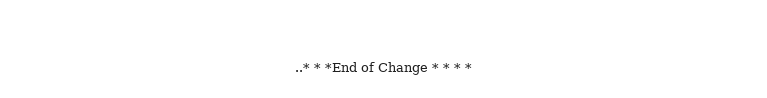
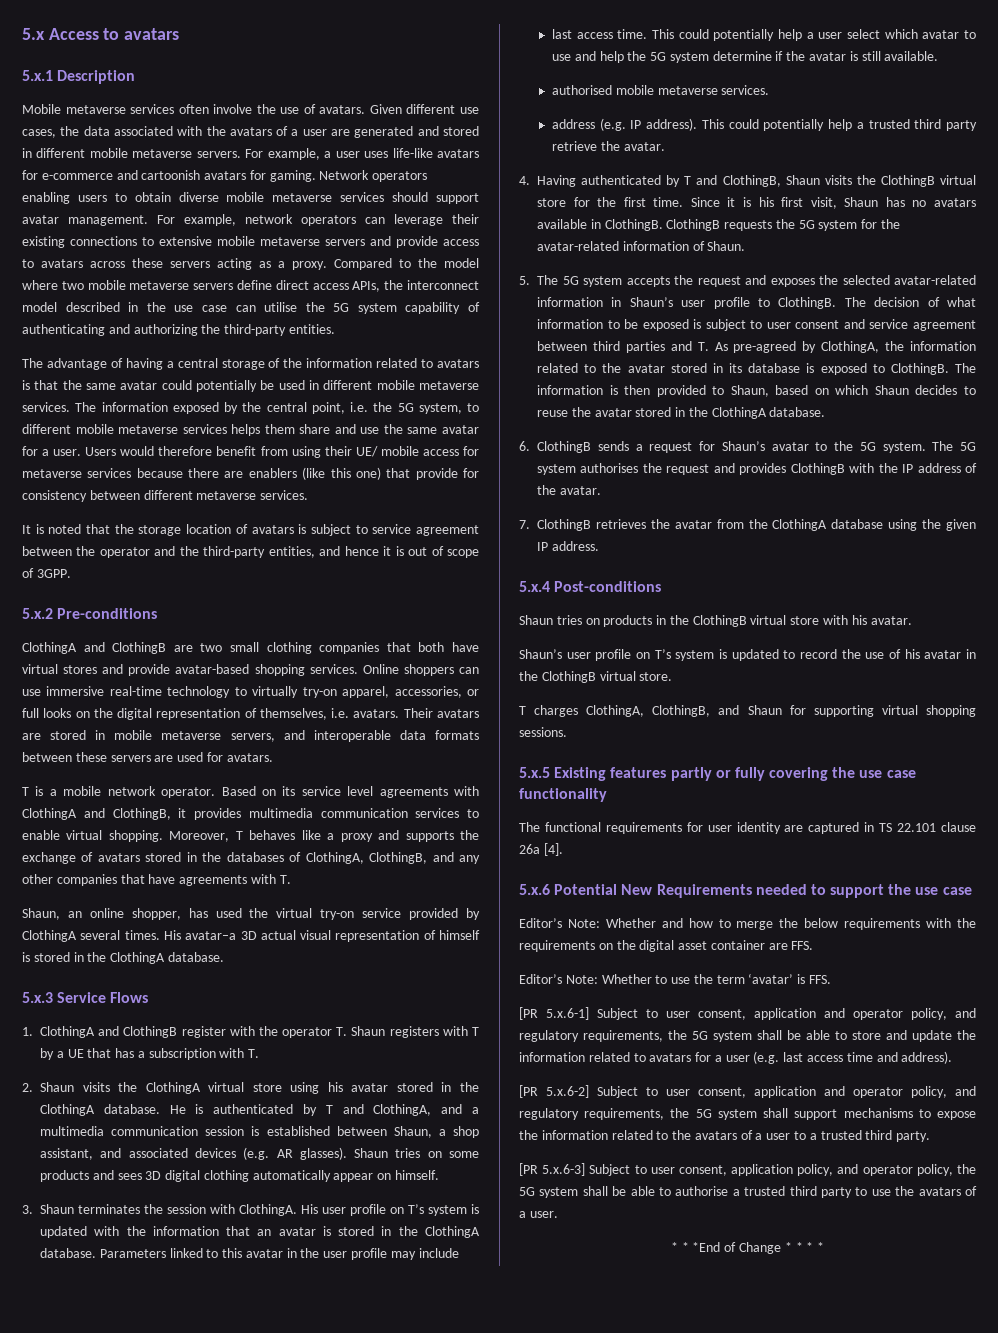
- ..* * *End of Change * * * *
+ 5.x Access to avatars
+ 5.x.1 Description
+ Mobile metaverse services often involve the use of avatars. Given different use cases, the data associated with the avatars of a user are generated and stored in different mobile metaverse servers. For example, a user uses life-like avatars for e-commerce and cartoonish avatars for gaming. Network operators enabling users to obtain diverse mobile metaverse services should support avatar management. For example, network operators can leverage their existing connections to extensive mobile metaverse servers and provide access to avatars across these servers acting as a proxy. Compared to the model where two mobile metaverse servers define direct access APIs, the interconnect model described in the use case can utilise the 5G system capability of authenticating and authorizing the third-party entities.
+ The advantage of having a central storage of the information related to avatars is that the same avatar could potentially be used in different mobile metaverse services. The information exposed by the central point, i.e. the 5G system, to different mobile metaverse services helps them share and use the same avatar for a user. Users would therefore benefit from using their UE/ mobile access for metaverse services because there are enablers (like this one) that provide for consistency between different metaverse services.
+ It is noted that the storage location of avatars is subject to service agreement between the operator and the third-party entities, and hence it is out of scope of 3GPP.
+ 5.x.2 Pre-conditions
+ ClothingA and ClothingB are two small clothing companies that both have virtual stores and provide avatar-based shopping services. Online shoppers can use immersive real-time technology to virtually try-on apparel, accessories, or full looks on the digital representation of themselves, i.e. avatars. Their avatars are stored in mobile metaverse servers, and interoperable data formats between these servers are used for avatars.
+ T is a mobile network operator. Based on its service level agreements with ClothingA and ClothingB, it provides multimedia communication services to enable virtual shopping. Moreover, T behaves like a proxy and supports the exchange of avatars stored in the databases of ClothingA, ClothingB, and any other companies that have agreements with T.
+ Shaun, an online shopper, has used the virtual try-on service provided by ClothingA several times. His avatar–a 3D actual visual representation of himself is stored in the ClothingA database.
+ 5.x.3 Service Flows
+ 1. ClothingA and ClothingB register with the operator T. Shaun registers with T by a UE that has a subscription with T.
+ 2. Shaun visits the ClothingA virtual store using his avatar stored in the ClothingA database. He is authenticated by T and ClothingA, and a multimedia communication session is established between Shaun, a shop assistant, and associated devices (e.g. AR glasses). Shaun tries on some products and sees 3D digital clothing automatically appear on himself.
+ 3. Shaun terminates the session with ClothingA. His user profile on T’s system is updated with the information that an avatar is stored in the ClothingA database. Parameters linked to this avatar in the user profile may include
+ last access time. This could potentially help a user select which avatar to use and help the 5G system determine if the avatar is still available.
+ authorised mobile metaverse services.
+ address (e.g. IP address). This could potentially help a trusted third party retrieve the avatar.
+ 4. Having authenticated by T and ClothingB, Shaun visits the ClothingB virtual store for the first time. Since it is his first visit, Shaun has no avatars available in ClothingB. ClothingB requests the 5G system for the avatar-related information of Shaun.
+ 5. The 5G system accepts the request and exposes the selected avatar-related information in Shaun’s user profile to ClothingB. The decision of what information to be exposed is subject to user consent and service agreement between third parties and T. As pre-agreed by ClothingA, the information related to the avatar stored in its database is exposed to ClothingB. The information is then provided to Shaun, based on which Shaun decides to reuse the avatar stored in the ClothingA database.
+ 6. ClothingB sends a request for Shaun’s avatar to the 5G system. The 5G system authorises the request and provides ClothingB with the IP address of the avatar.
+ 7. ClothingB retrieves the avatar from the ClothingA database using the given IP address.
+ 5.x.4 Post-conditions
+ Shaun tries on products in the ClothingB virtual store with his avatar.
+ Shaun’s user profile on T’s system is updated to record the use of his avatar in the ClothingB virtual store.
+ T charges ClothingA, ClothingB, and Shaun for supporting virtual shopping sessions.
+ 5.x.5 Existing features partly or fully covering the use case functionality
+ The functional requirements for user identity are captured in TS 22.101 clause 26a [4].
+ 5.x.6 Potential New Requirements needed to support the use case
+ Editor’s Note: Whether and how to merge the below requirements with the requirements on the digital asset container are FFS.
+ Editor’s Note: Whether to use the term ‘avatar’ is FFS.
+ [PR 5.x.6-1] Subject to user consent, application and operator policy, and regulatory requirements, the 5G system shall be able to store and update the information related to avatars for a user (e.g. last access time and address).
+ [PR 5.x.6-2] Subject to user consent, application and operator policy, and regulatory requirements, the 5G system shall support mechanisms to expose the information related to the avatars of a user to a trusted third party.
+ [PR 5.x.6-3] Subject to user consent, application policy, and operator policy, the 5G system shall be able to authorise a trusted third party to use the avatars of a user.
+ * * *End of Change * * * *

